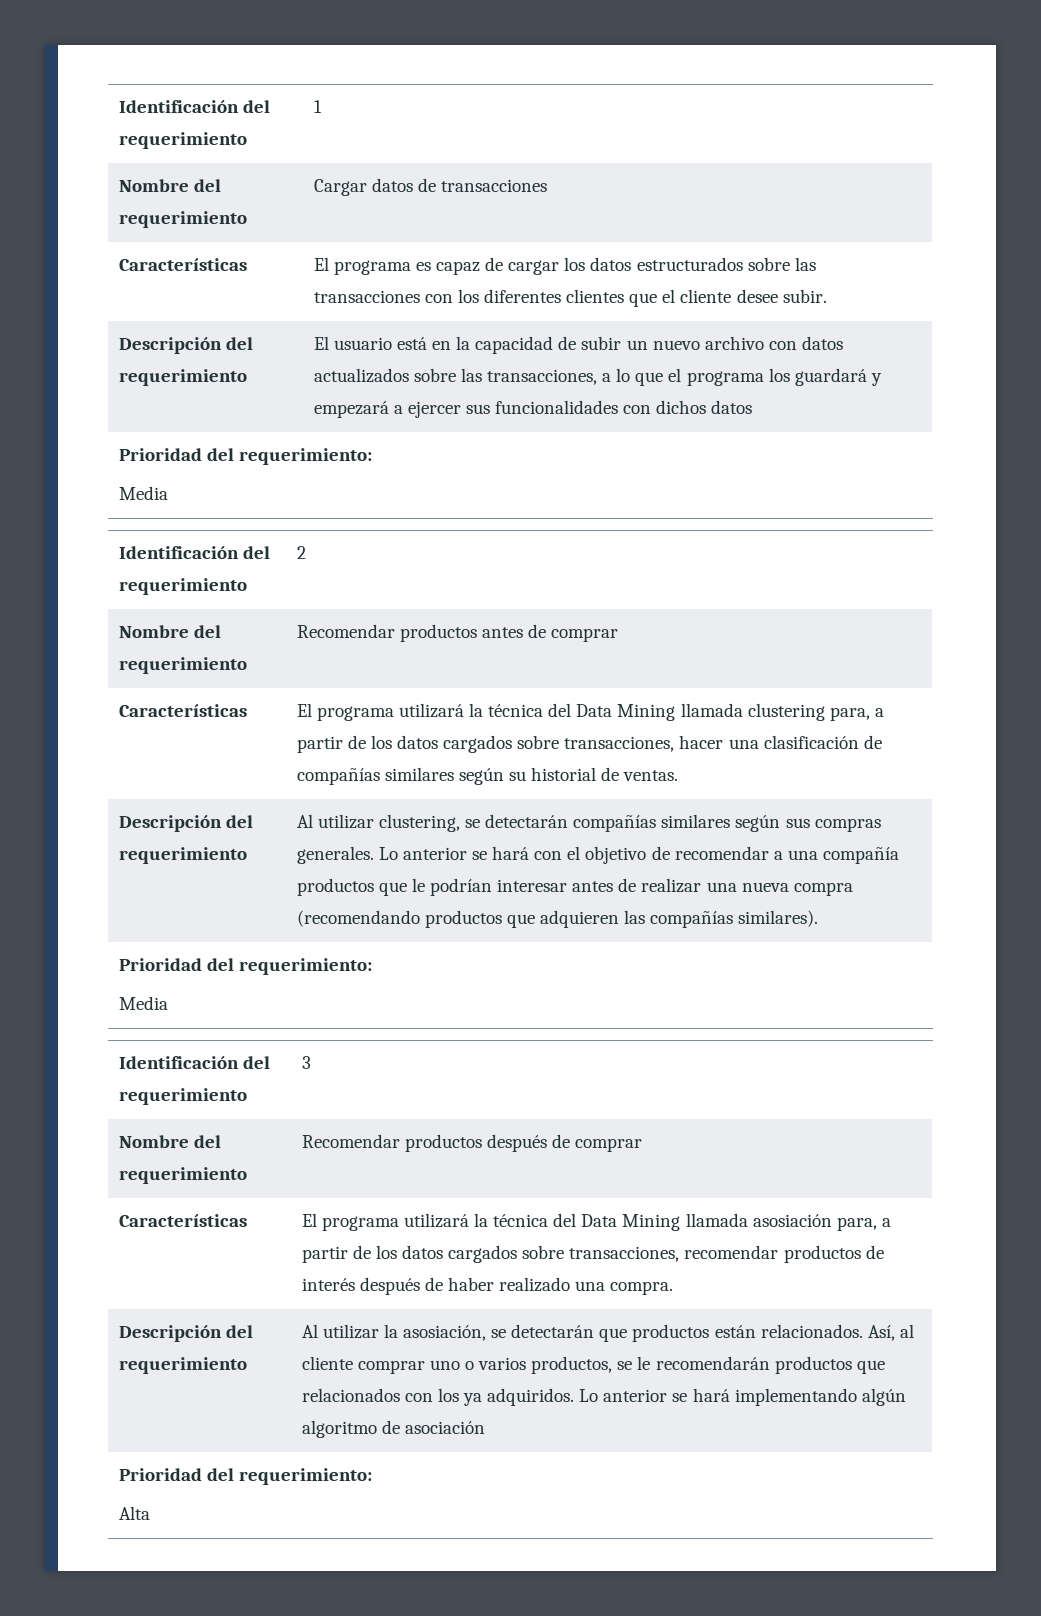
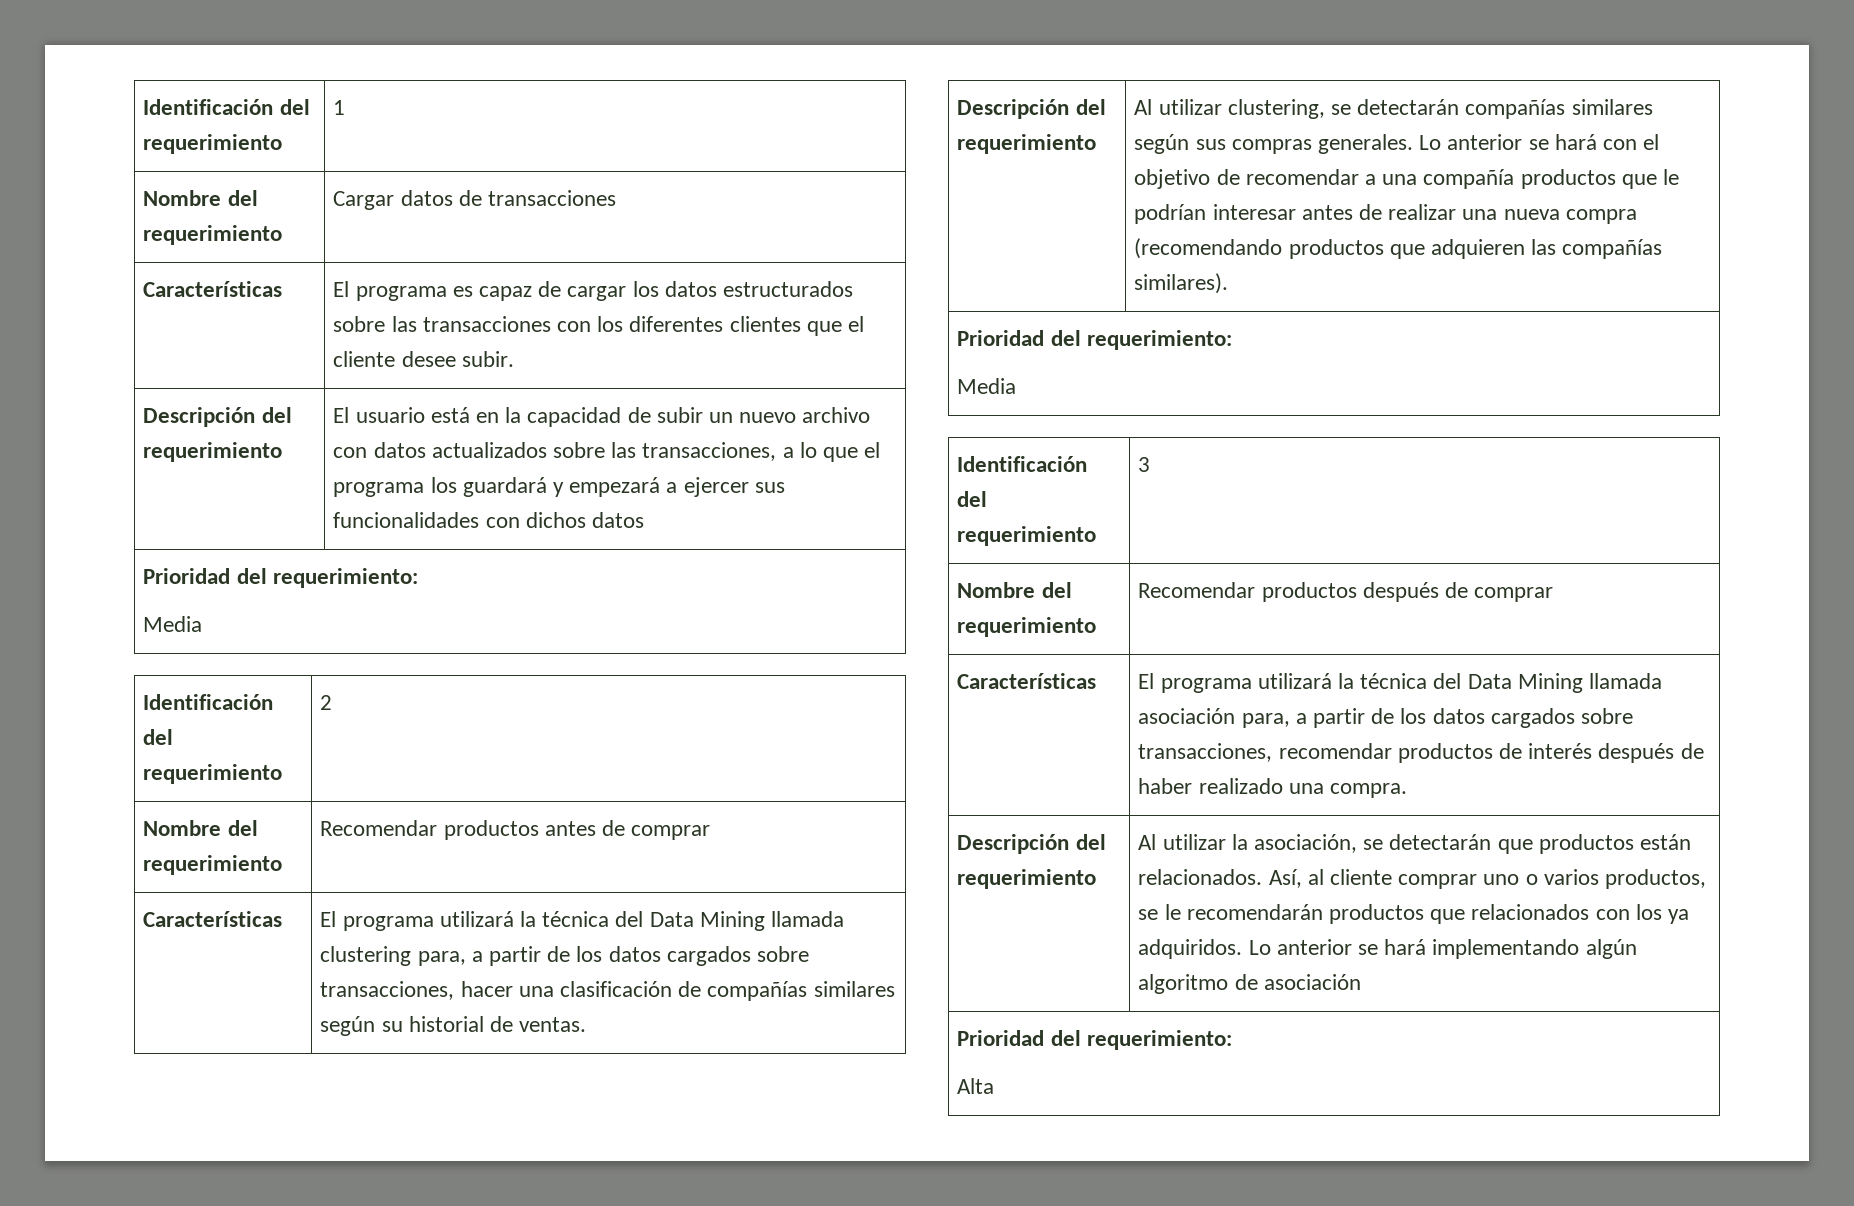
- Características | El programa utilizará la técnica del Data Mining llamada asosiación para, a partir de los datos cargados sobre transacciones, recomendar productos de interés después de haber realizado una compra.
+ Características | El programa utilizará la técnica del Data Mining llamada asociación para, a partir de los datos cargados sobre transacciones, recomendar productos de interés después de haber realizado una compra.
- Descripción del requerimiento | Al utilizar la asosiación, se detectarán que productos están relacionados. Así, al cliente comprar uno o varios productos, se le recomendarán productos que relacionados con los ya adquiridos. Lo anterior se hará implementando algún algoritmo de asociación
+ Descripción del requerimiento | Al utilizar la asociación, se detectarán que productos están relacionados. Así, al cliente comprar uno o varios productos, se le recomendarán productos que relacionados con los ya adquiridos. Lo anterior se hará implementando algún algoritmo de asociación

